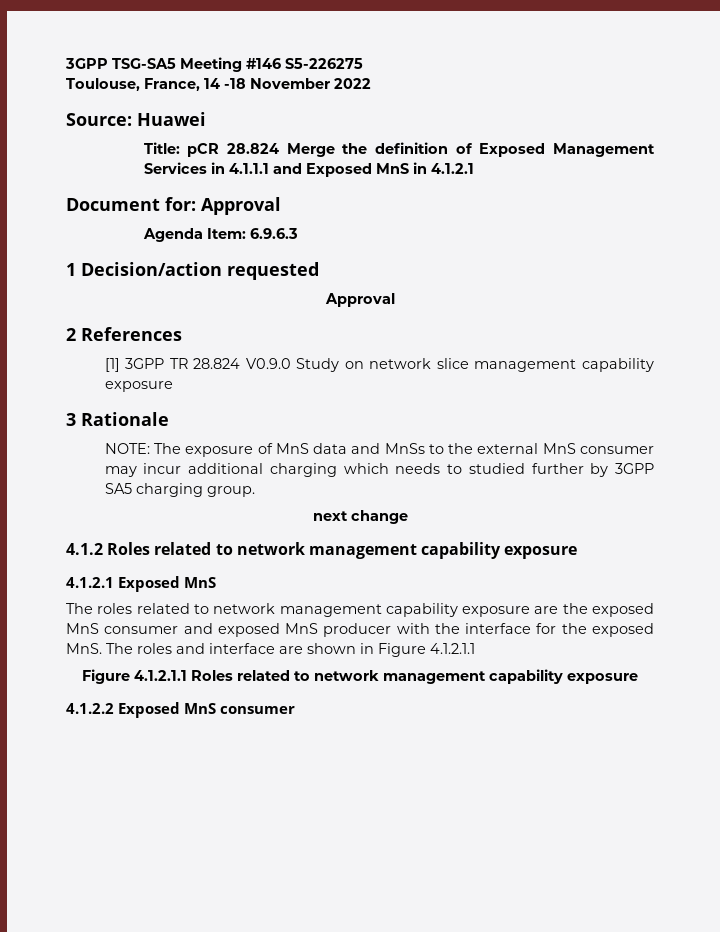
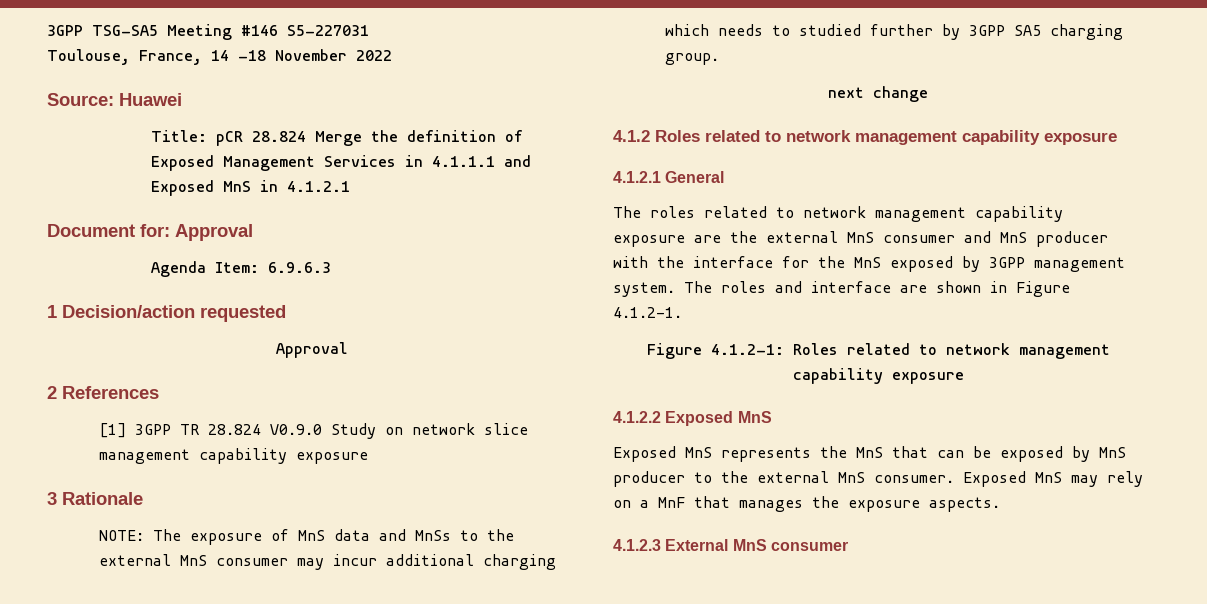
- 3GPP TSG-SA5 Meeting #146 S5-226275
+ 3GPP TSG-SA5 Meeting #146 S5-227031
- 4.1.2.1 Exposed MnS
+ 4.1.2.1 General
- The roles related to network management capability exposure are the exposed MnS consumer and exposed MnS producer with the interface for the exposed MnS. The roles and interface are shown in Figure 4.1.2.1.1
- Figure 4.1.2.1.1 Roles related to network management capability exposure
+ The roles related to network management capability exposure are the external MnS consumer and MnS producer with the interface for the MnS exposed by 3GPP management system. The roles and interface are shown in Figure 4.1.2-1.
+ Figure 4.1.2-1: Roles related to network management capability exposure
- 4.1.2.2 Exposed MnS consumer
+ 4.1.2.2 Exposed MnS
+ Exposed MnS represents the MnS that can be exposed by MnS producer to the external MnS consumer. Exposed MnS may rely on a MnF that manages the exposure aspects.
+ 4.1.2.3 External MnS consumer

